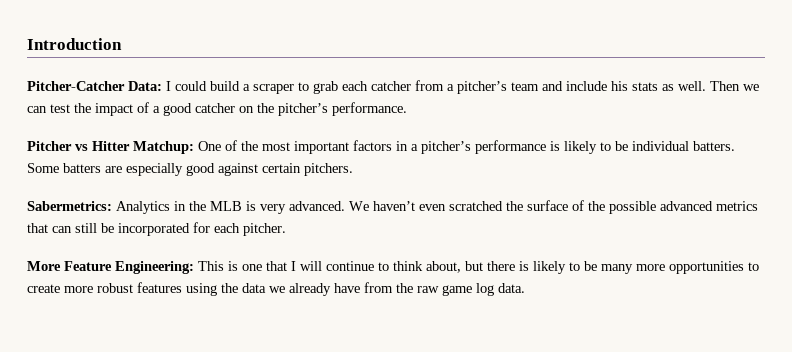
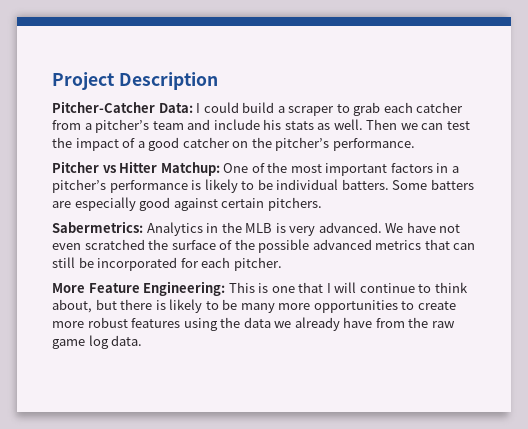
- Introduction
+ Project Description
- We haven’t even scratched the surface of the possible advanced metrics that can still be incorporated for each pitcher.
+ We have not even scratched the surface of the possible advanced metrics that can still be incorporated for each pitcher.

